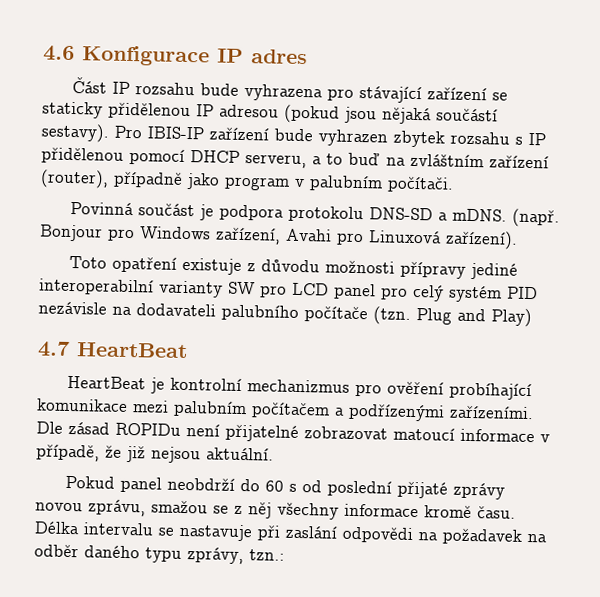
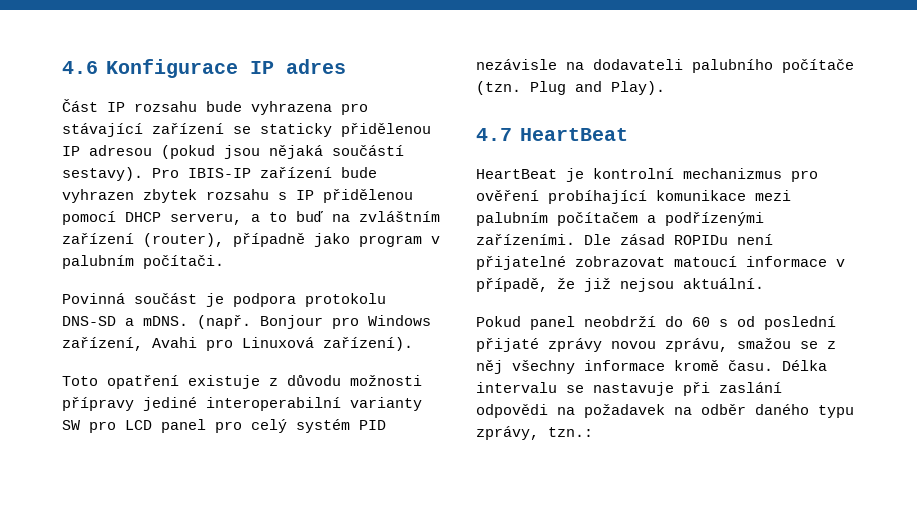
- Plug and Play)
+ Plug and Play).

